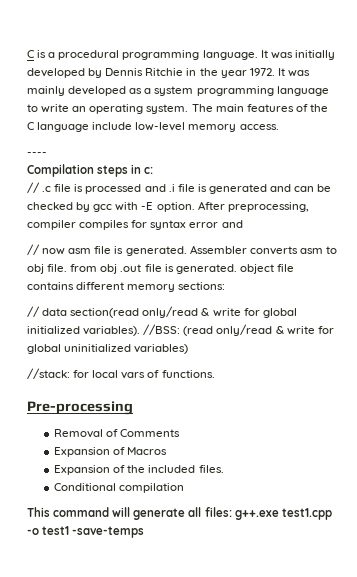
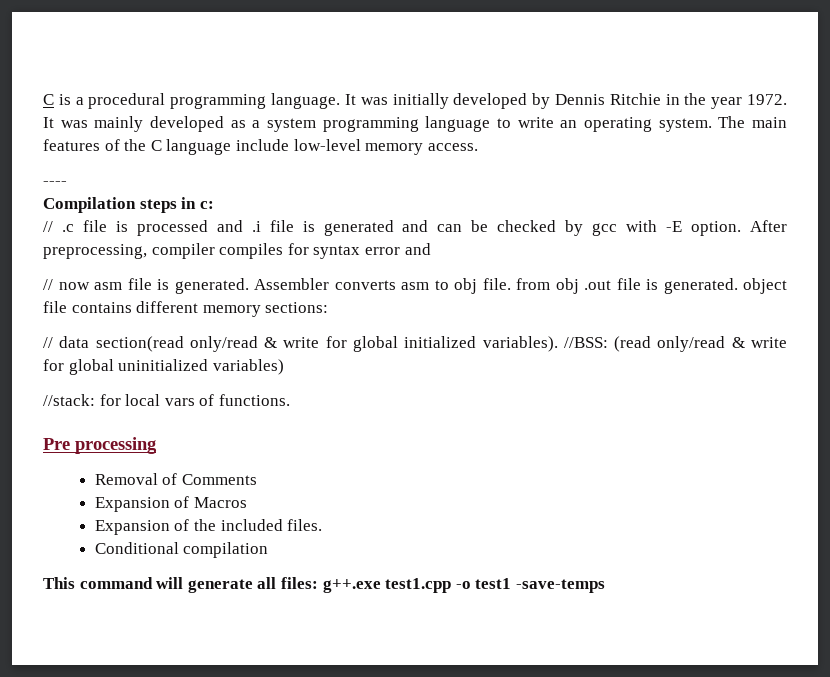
- Pre-processing
+ Pre processing

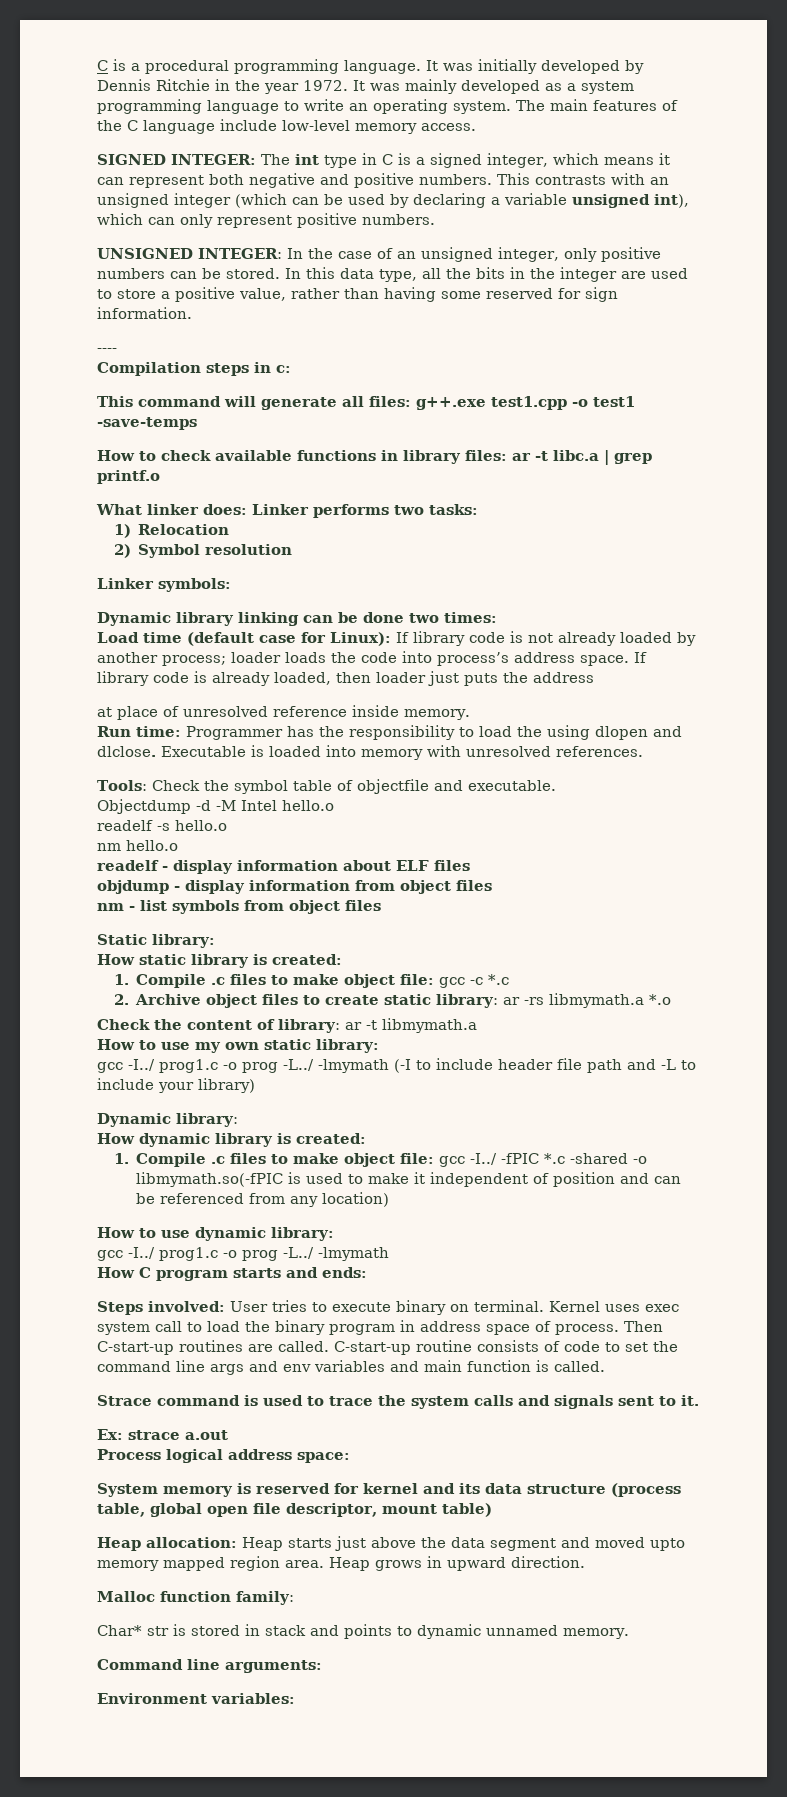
+ SIGNED INTEGER: The int type in C is a signed integer, which means it can represent both negative and positive numbers. This contrasts with an unsigned integer (which can be used by declaring a variable unsigned int), which can only represent positive numbers.
+ UNSIGNED INTEGER: In the case of an unsigned integer, only positive numbers can be stored. In this data type, all the bits in the integer are used to store a positive value, rather than having some reserved for sign information.
- // .c file is processed and .i file is generated and can be checked by gcc with -E option. After preprocessing, compiler compiles for syntax error and
- // now asm file is generated. Assembler converts asm to obj file. from obj .out file is generated. object file contains different memory sections:
- // data section(read only/read & write for global initialized variables). //BSS: (read only/read & write for global uninitialized variables)
- //stack: for local vars of functions.
- Pre processing
- Removal of Comments
- Expansion of Macros
- Expansion of the included files.
- Conditional compilation
+ How to check available functions in library files: ar -t libc.a | grep printf.o
+ What linker does: Linker performs two tasks:
+ 1) Relocation
+ 2) Symbol resolution
+ Linker symbols:
+ Dynamic library linking can be done two times:
+ Load time (default case for Linux): If library code is not already loaded by another process; loader loads the code into process’s address space. If library code is already loaded, then loader just puts the address
+ at place of unresolved reference inside memory.
+ Run time: Programmer has the responsibility to load the using dlopen and dlclose. Executable is loaded into memory with unresolved references.
+ Tools: Check the symbol table of objectfile and executable.
+ Objectdump -d -M Intel hello.o
+ readelf -s hello.o
+ nm hello.o
+ readelf - display information about ELF files
+ objdump - display information from object files
+ nm - list symbols from object files
+ Static library:
+ How static library is created:
+ 1. Compile .c files to make object file: gcc -c *.c
+ 2. Archive object files to create static library: ar -rs libmymath.a *.o
+ Check the content of library: ar -t libmymath.a
+ How to use my own static library:
+ gcc -I../ prog1.c -o prog -L../ -lmymath (-I to include header file path and -L to include your library)
+ Dynamic library:
+ How dynamic library is created:
+ 1. Compile .c files to make object file: gcc -I../ -fPIC *.c -shared -o libmymath.so(-fPIC is used to make it independent of position and can be referenced from any location)
+ How to use dynamic library:
+ gcc -I../ prog1.c -o prog -L../ -lmymath
+ How C program starts and ends:
+ Steps involved: User tries to execute binary on terminal. Kernel uses exec system call to load the binary program in address space of process. Then C-start-up routines are called. C-start-up routine consists of code to set the command line args and env variables and main function is called.
+ Strace command is used to trace the system calls and signals sent to it.
+ Ex: strace a.out
+ Process logical address space:
+ System memory is reserved for kernel and its data structure (process table, global open file descriptor, mount table)
+ Heap allocation: Heap starts just above the data segment and moved upto memory mapped region area. Heap grows in upward direction.
+ Malloc function family:
+ Char* str is stored in stack and points to dynamic unnamed memory.
+ Command line arguments:
+ Environment variables:

